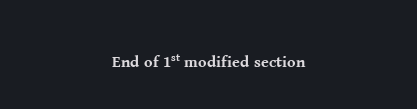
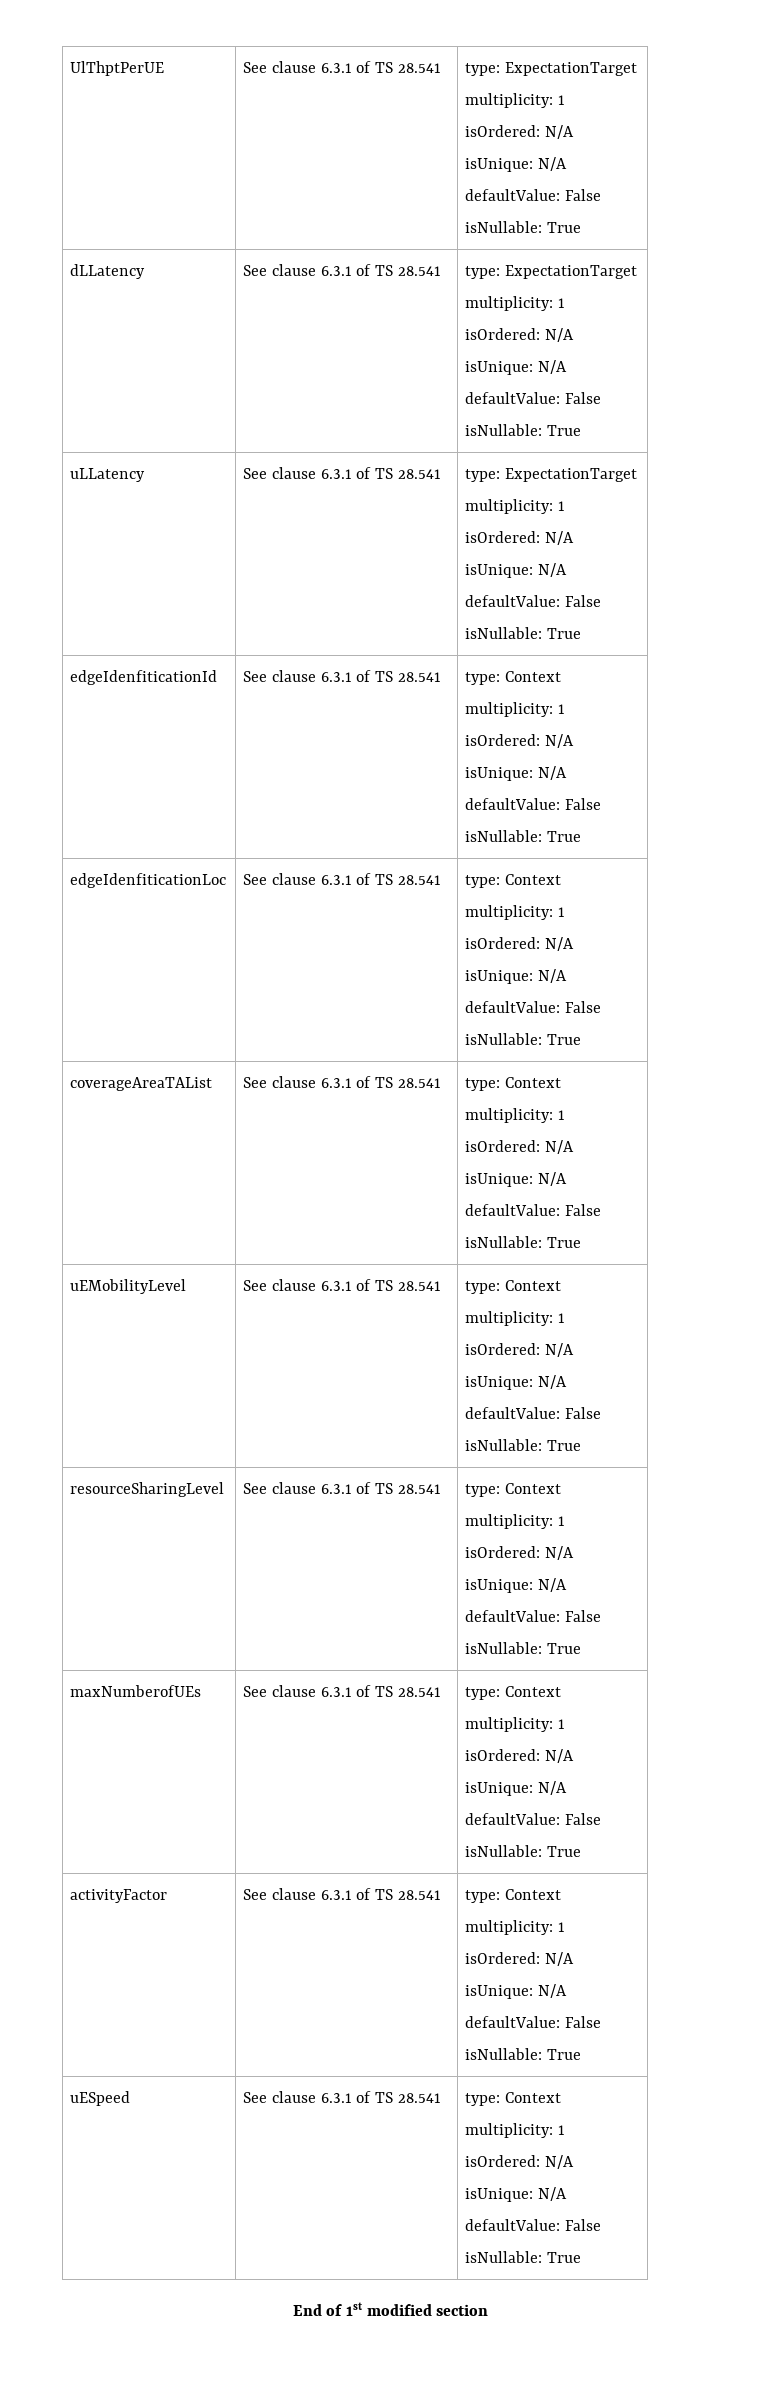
+ UlThptPerUE | See clause 6.3.1 of TS 28.541 | type: ExpectationTarget
+ multiplicity: 1
+ isOrdered: N/A
+ isUnique: N/A
+ defaultValue: False
+ isNullable: True
+ dLLatency | See clause 6.3.1 of TS 28.541 | type: ExpectationTarget
+ multiplicity: 1
+ isOrdered: N/A
+ isUnique: N/A
+ defaultValue: False
+ isNullable: True
+ uLLatency | See clause 6.3.1 of TS 28.541 | type: ExpectationTarget
+ multiplicity: 1
+ isOrdered: N/A
+ isUnique: N/A
+ defaultValue: False
+ isNullable: True
+ edgeIdenfiticationId | See clause 6.3.1 of TS 28.541 | type: Context
+ multiplicity: 1
+ isOrdered: N/A
+ isUnique: N/A
+ defaultValue: False
+ isNullable: True
+ edgeIdenfiticationLoc | See clause 6.3.1 of TS 28.541 | type: Context
+ multiplicity: 1
+ isOrdered: N/A
+ isUnique: N/A
+ defaultValue: False
+ isNullable: True
+ coverageAreaTAList | See clause 6.3.1 of TS 28.541 | type: Context
+ multiplicity: 1
+ isOrdered: N/A
+ isUnique: N/A
+ defaultValue: False
+ isNullable: True
+ uEMobilityLevel | See clause 6.3.1 of TS 28.541 | type: Context
+ multiplicity: 1
+ isOrdered: N/A
+ isUnique: N/A
+ defaultValue: False
+ isNullable: True
+ resourceSharingLevel | See clause 6.3.1 of TS 28.541 | type: Context
+ multiplicity: 1
+ isOrdered: N/A
+ isUnique: N/A
+ defaultValue: False
+ isNullable: True
+ maxNumberofUEs | See clause 6.3.1 of TS 28.541 | type: Context
+ multiplicity: 1
+ isOrdered: N/A
+ isUnique: N/A
+ defaultValue: False
+ isNullable: True
+ activityFactor | See clause 6.3.1 of TS 28.541 | type: Context
+ multiplicity: 1
+ isOrdered: N/A
+ isUnique: N/A
+ defaultValue: False
+ isNullable: True
+ uESpeed | See clause 6.3.1 of TS 28.541 | type: Context
+ multiplicity: 1
+ isOrdered: N/A
+ isUnique: N/A
+ defaultValue: False
+ isNullable: True

